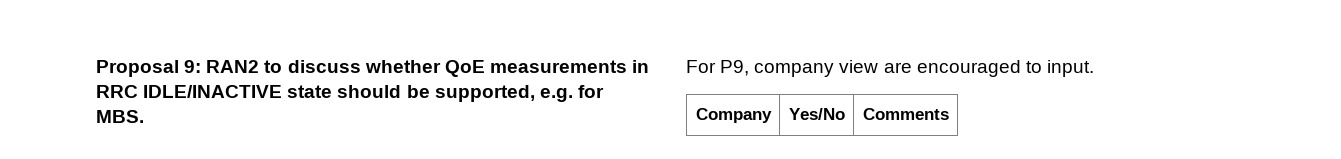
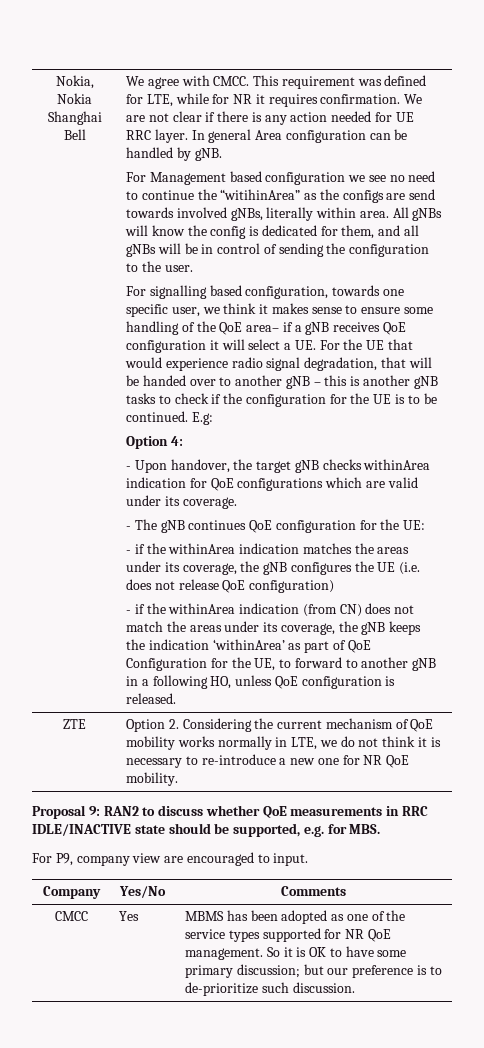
+ Nokia, Nokia Shanghai Bell | We agree with CMCC. This requirement was defined for LTE, while for NR it requires confirmation. We are not clear if there is any action needed for UE RRC layer. In general Area configuration can be handled by gNB.
+ For Management based configuration we see no need to continue the “witihinArea” as the configs are send towards involved gNBs, literally within area. All gNBs will know the config is dedicated for them, and all gNBs will be in control of sending the configuration to the user.
+ For signalling based configuration, towards one specific user, we think it makes sense to ensure some handling of the QoE area– if a gNB receives QoE configuration it will select a UE. For the UE that would experience radio signal degradation, that will be handed over to another gNB – this is another gNB tasks to check if the configuration for the UE is to be continued. E.g:
+ Option 4:
+ - Upon handover, the target gNB checks withinArea indication for QoE configurations which are valid under its coverage.
+ - The gNB continues QoE configuration for the UE:
+ - if the withinArea indication matches the areas under its coverage, the gNB configures the UE (i.e. does not release QoE configuration)
+ - if the withinArea indication (from CN) does not match the areas under its coverage, the gNB keeps the indication ‘withinArea’ as part of QoE Configuration for the UE, to forward to another gNB in a following HO, unless QoE configuration is released.
+ ZTE | Option 2. Considering the current mechanism of QoE mobility works normally in LTE, we do not think it is necessary to re-introduce a new one for NR QoE mobility.
+ CMCC | Yes | MBMS has been adopted as one of the service types supported for NR QoE management. So it is OK to have some primary discussion; but our preference is to de-prioritize such discussion.

